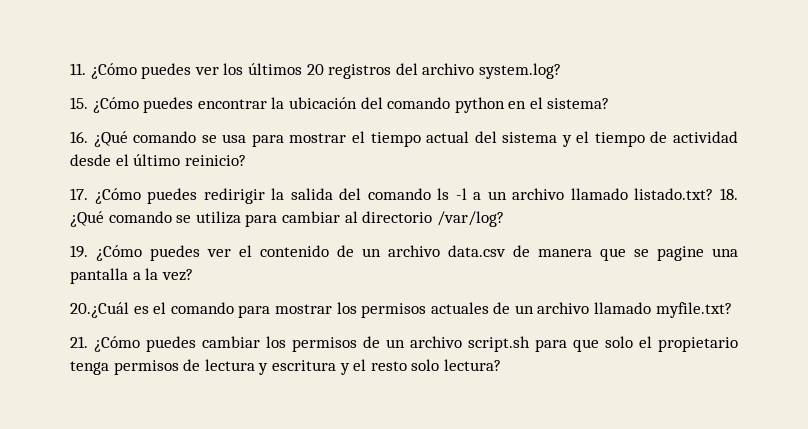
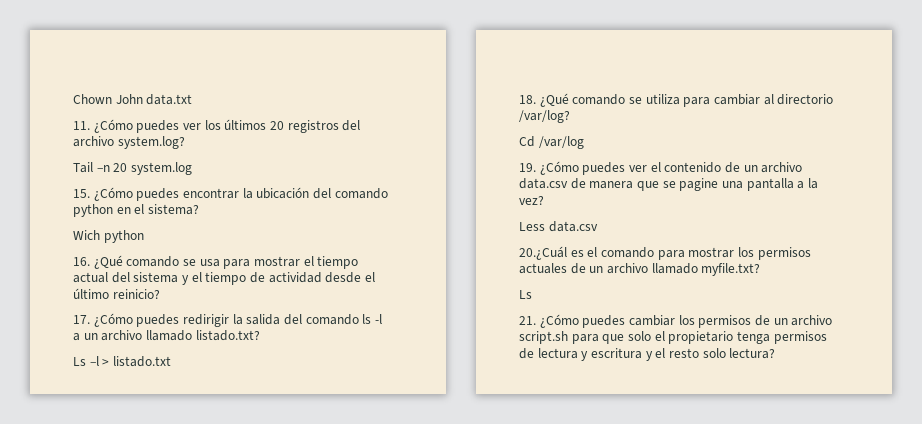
+ Chown John data.txt
+ Tail –n 20 system.log
+ Wich python
- 17. ¿Cómo puedes redirigir la salida del comando ls -l a un archivo llamado listado.txt? 18. ¿Qué comando se utiliza para cambiar al directorio /var/log?
+ 17. ¿Cómo puedes redirigir la salida del comando ls -l a un archivo llamado listado.txt?
+ Ls –l > listado.txt
+ 18. ¿Qué comando se utiliza para cambiar al directorio /var/log?
+ Cd /var/log
+ Less data.csv
  20.¿Cuál es el comando para mostrar los permisos actuales de un archivo llamado myfile.txt?
+ Ls

